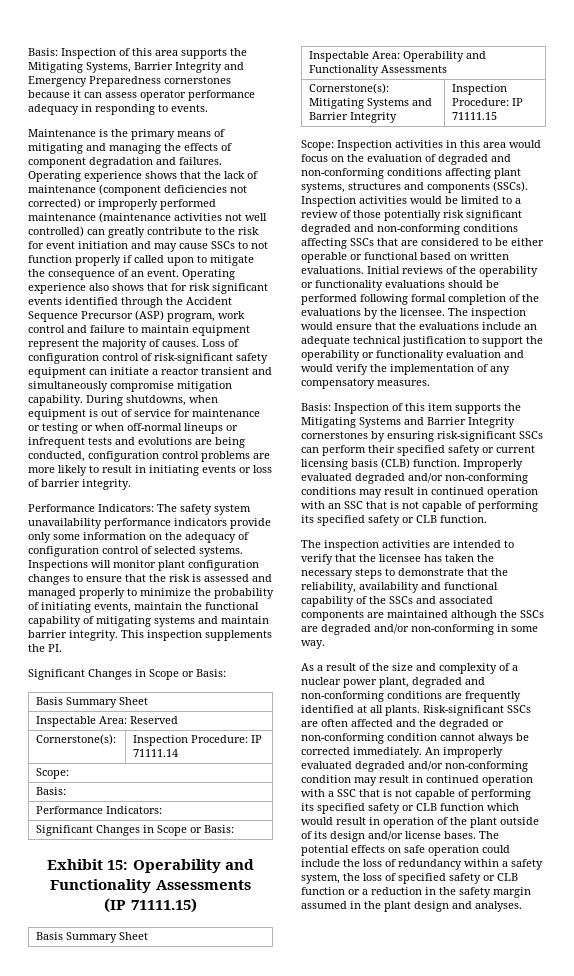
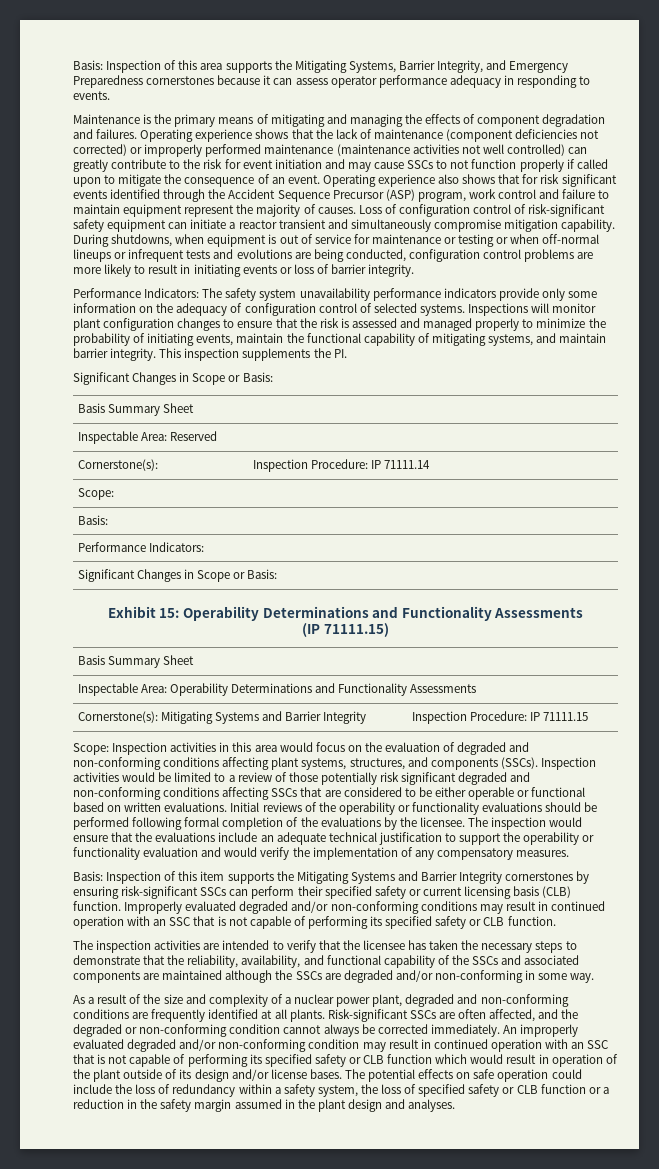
- Basis: Inspection of this area supports the Mitigating Systems, Barrier Integrity and Emergency Preparedness cornerstones because it can assess operator performance adequacy in responding to events.
+ Basis: Inspection of this area supports the Mitigating Systems, Barrier Integrity, and Emergency Preparedness cornerstones because it can assess operator performance adequacy in responding to events.
- Inspections will monitor plant configuration changes to ensure that the risk is assessed and managed properly to minimize the probability of initiating events, maintain the functional capability of mitigating systems and maintain barrier integrity.
+ Inspections will monitor plant configuration changes to ensure that the risk is assessed and managed properly to minimize the probability of initiating events, maintain the functional capability of mitigating systems, and maintain barrier integrity.
- Exhibit 15: Operability and Functionality Assessments
+ Exhibit 15: Operability Determinations and Functionality Assessments
- Inspectable Area: Operability and Functionality Assessments
+ Inspectable Area: Operability Determinations and Functionality Assessments
- Scope: Inspection activities in this area would focus on the evaluation of degraded and non-conforming conditions affecting plant systems, structures and components (SSCs).
+ Scope: Inspection activities in this area would focus on the evaluation of degraded and non-conforming conditions affecting plant systems, structures, and components (SSCs).
- The inspection activities are intended to verify that the licensee has taken the necessary steps to demonstrate that the reliability, availability and functional capability of the SSCs and associated components are maintained although the SSCs are degraded and/or non-conforming in some way.
+ The inspection activities are intended to verify that the licensee has taken the necessary steps to demonstrate that the reliability, availability, and functional capability of the SSCs and associated components are maintained although the SSCs are degraded and/or non-conforming in some way.
- Risk-significant SSCs are often affected and the degraded or non-conforming condition cannot always be corrected immediately.
+ Risk-significant SSCs are often affected, and the degraded or non-conforming condition cannot always be corrected immediately.
- An improperly evaluated degraded and/or non-conforming condition may result in continued operation with a SSC that is not capable of performing its specified safety or CLB function which would result in operation of the plant outside of its design and/or license bases.
+ An improperly evaluated degraded and/or non-conforming condition may result in continued operation with an SSC that is not capable of performing its specified safety or CLB function which would result in operation of the plant outside of its design and/or license bases.

